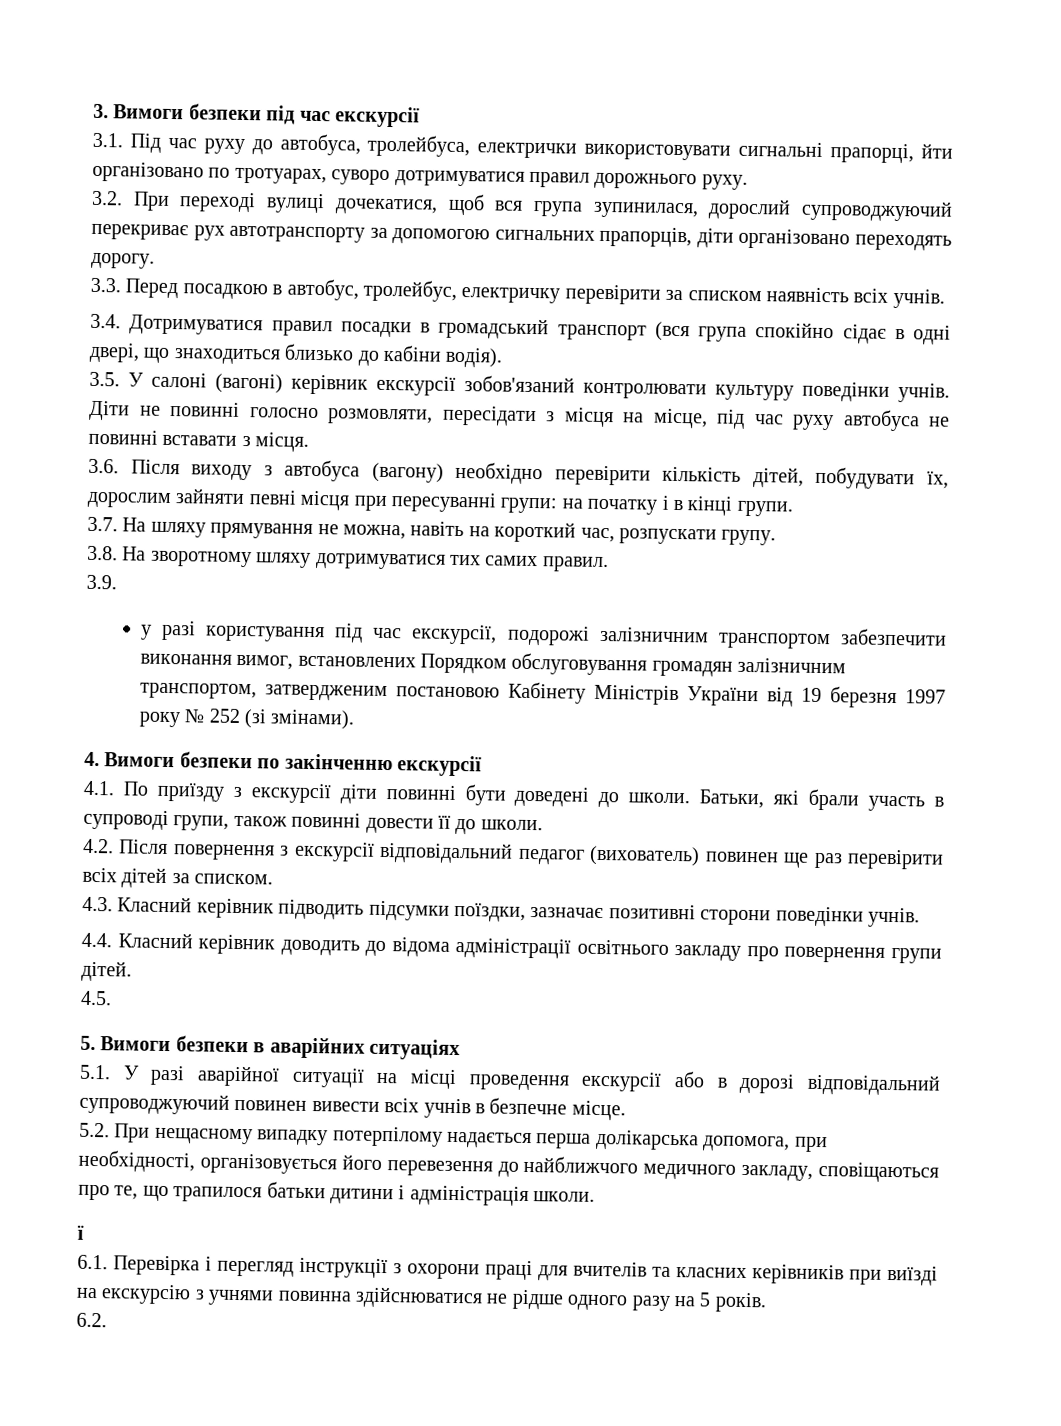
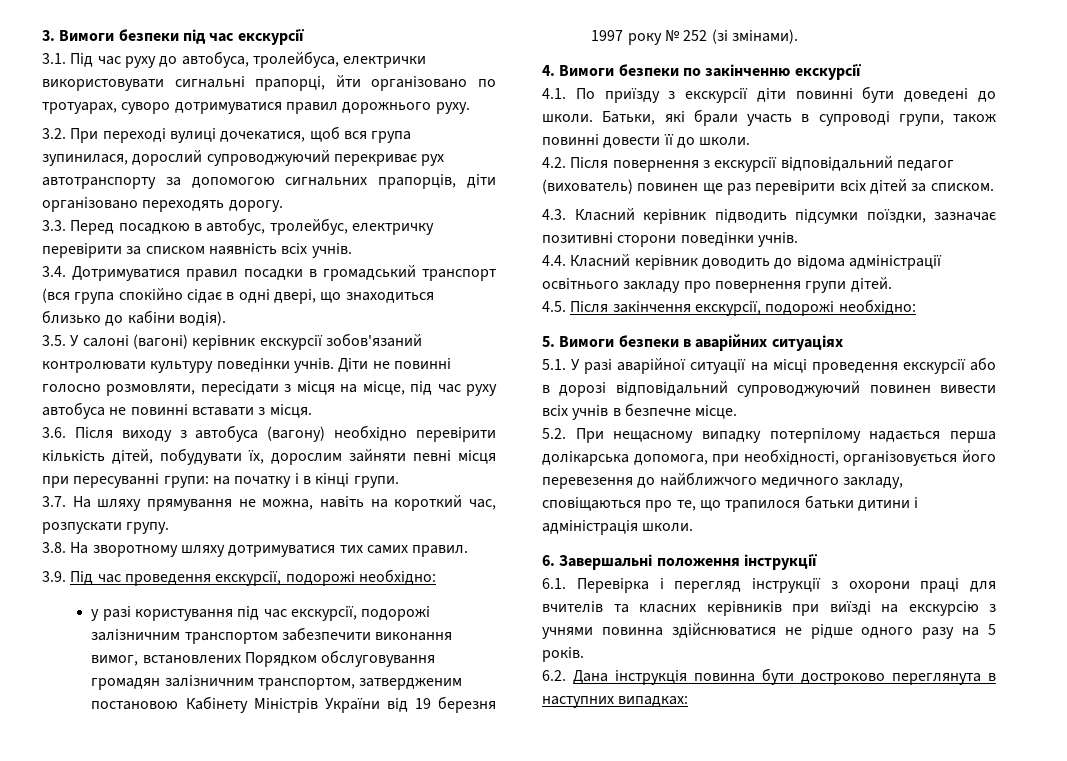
- 3.9.
+ 3.9. Під час проведення екскурсії, подорожі необхідно:
- 4.5.
+ 4.5. Після закінчення екскурсії, подорожі необхідно:
- ї
+ 6. Завершальні положення інструкції
- 6.2.
+ 6.2. Дана інструкція повинна бути достроково переглянута в наступних випадках:

